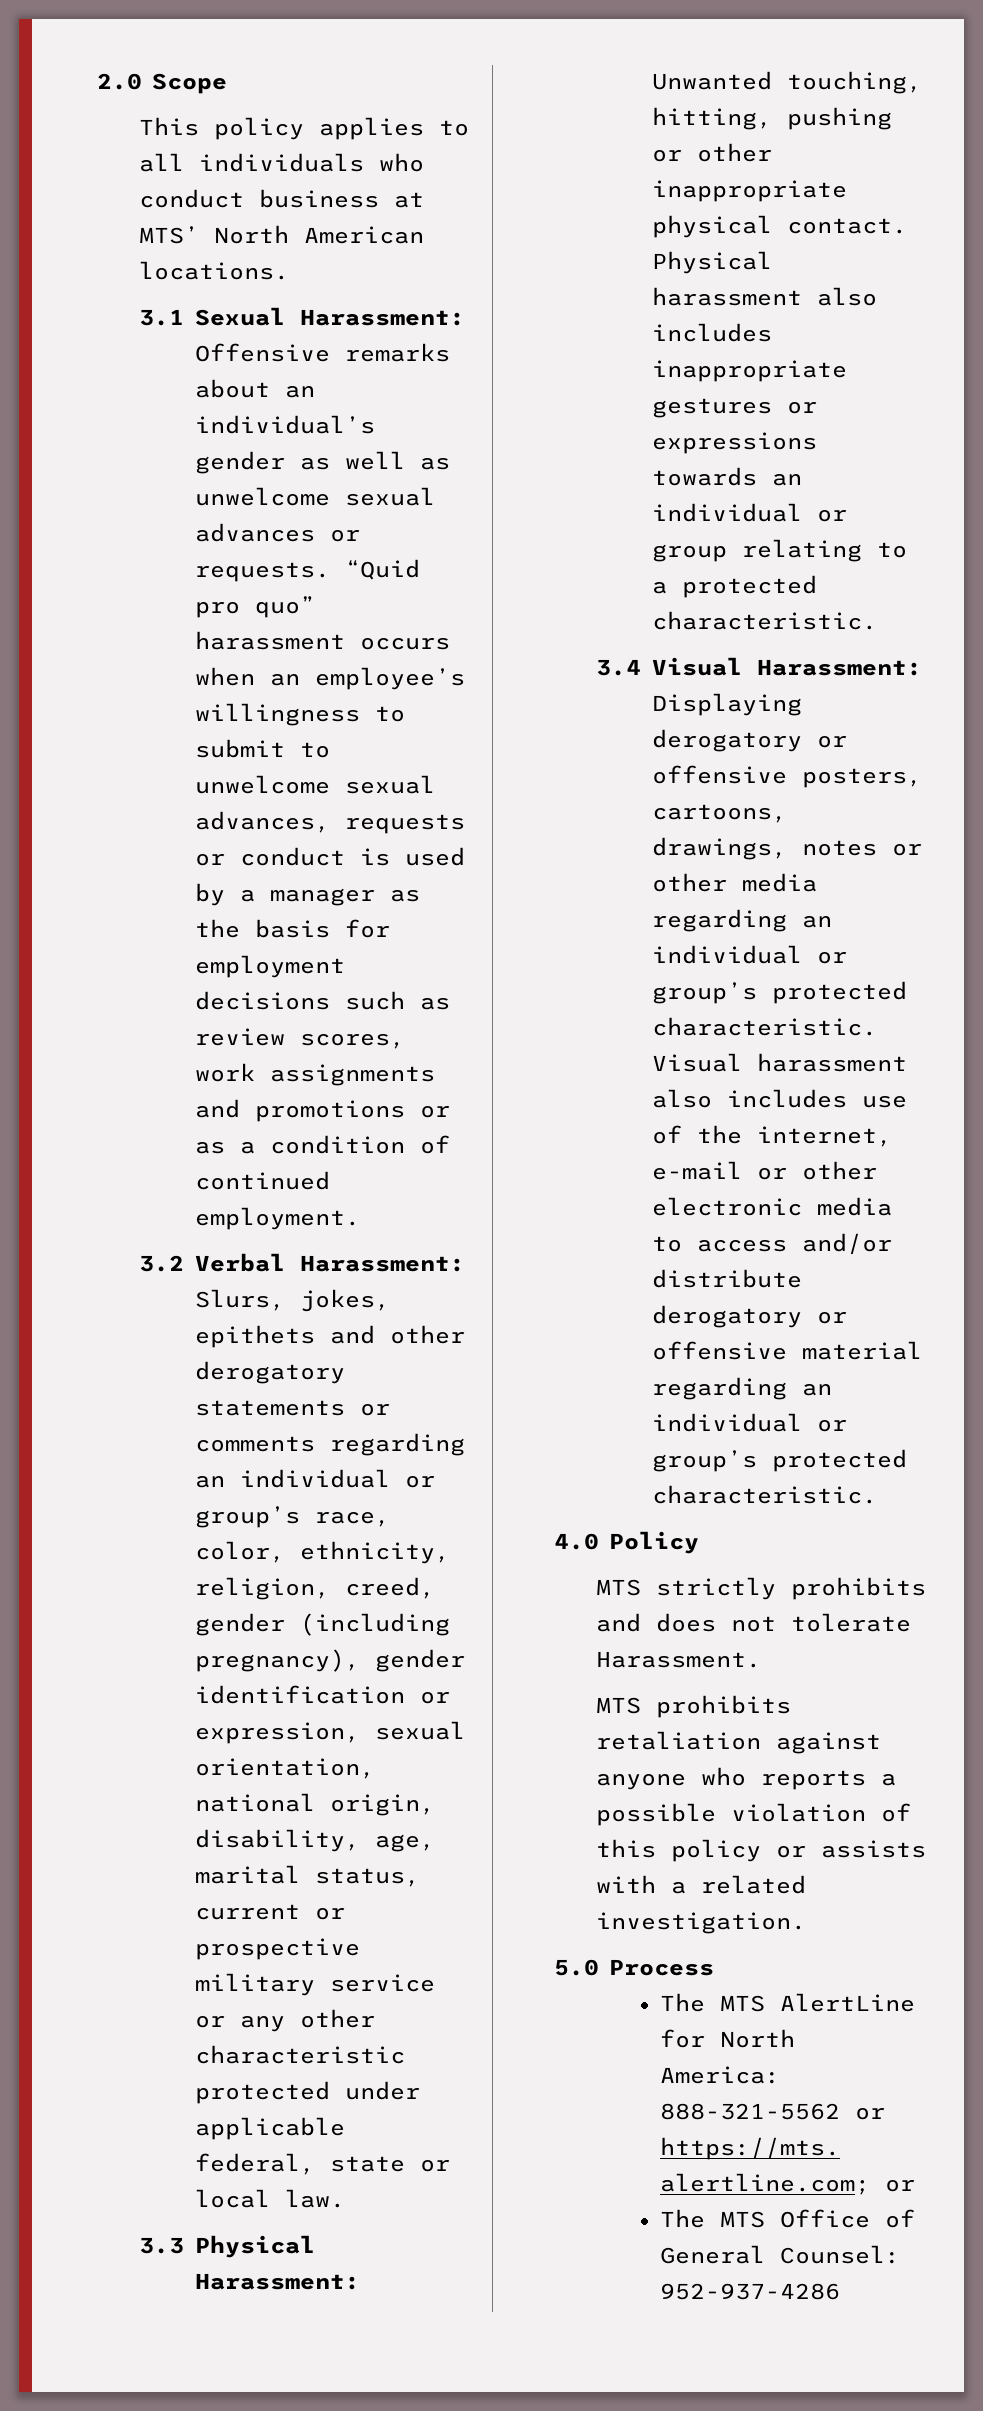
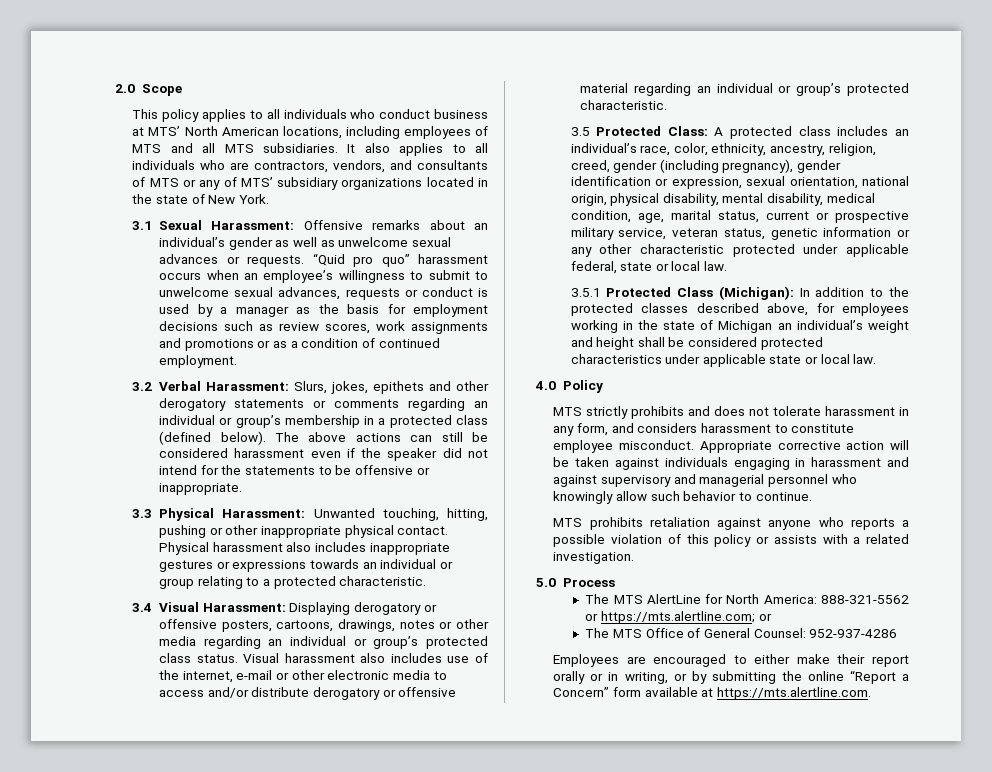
- This policy applies to all individuals who conduct business at MTS’ North American locations.
+ This policy applies to all individuals who conduct business at MTS’ North American locations, including employees of MTS and all MTS subsidiaries. It also applies to all individuals who are contractors, vendors, and consultants of MTS or any of MTS’ subsidiary organizations located in the state of New York.
- 3.2 Verbal Harassment: Slurs, jokes, epithets and other derogatory statements or comments regarding an individual or group’s race, color, ethnicity, religion, creed, gender (including pregnancy), gender identification or expression, sexual orientation, national origin, disability, age, marital status, current or prospective military service or any other characteristic protected under applicable federal, state or local law.
+ 3.2 Verbal Harassment: Slurs, jokes, epithets and other derogatory statements or comments regarding an individual or group’s membership in a protected class (defined below). The above actions can still be considered harassment even if the speaker did not intend for the statements to be offensive or inappropriate.
- 3.4 Visual Harassment: Displaying derogatory or offensive posters, cartoons, drawings, notes or other media regarding an individual or group’s protected characteristic.
+ 3.4 Visual Harassment: Displaying derogatory or offensive posters, cartoons, drawings, notes or other media regarding an individual or group’s protected class status.
+ 3.5 Protected Class: A protected class includes an individual’s race, color, ethnicity, ancestry, religion, creed, gender (including pregnancy), gender identification or expression, sexual orientation, national origin, physical disability, mental disability, medical condition, age, marital status, current or prospective military service, veteran status, genetic information or any other characteristic protected under applicable federal, state or local law.
+ 3.5.1 Protected Class (Michigan): In addition to the protected classes described above, for employees working in the state of Michigan an individual’s weight and height shall be considered protected characteristics under applicable state or local law.
- MTS strictly prohibits and does not tolerate Harassment.
+ MTS strictly prohibits and does not tolerate harassment in any form, and considers harassment to constitute employee misconduct. Appropriate corrective action will be taken against individuals engaging in harassment and against supervisory and managerial personnel who knowingly allow such behavior to continue.
+ Employees are encouraged to either make their report orally or in writing, or by submitting the online “Report a Concern” form available at https://mts.alertline.com.

